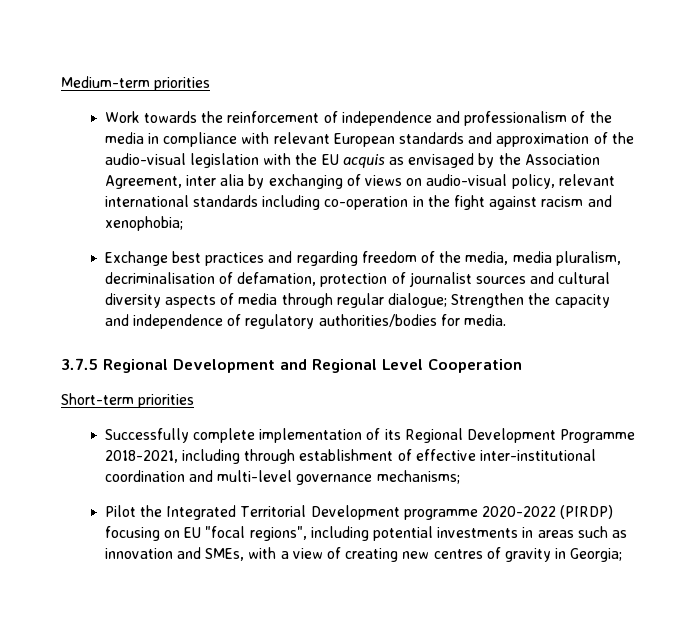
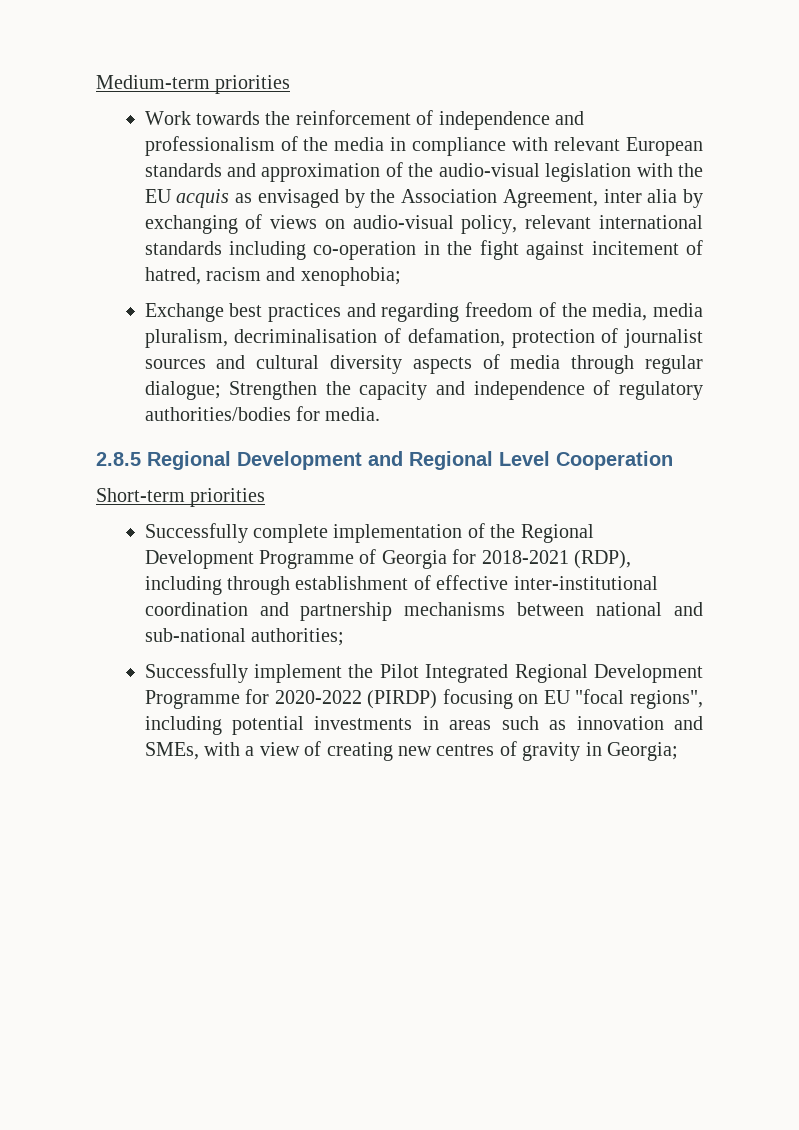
- Work towards the reinforcement of independence and professionalism of the media in compliance with relevant European standards and approximation of the audio-visual legislation with the EU acquis as envisaged by the Association Agreement, inter alia by exchanging of views on audio-visual policy, relevant international standards including co-operation in the fight against racism and xenophobia;
+ Work towards the reinforcement of independence and professionalism of the media in compliance with relevant European standards and approximation of the audio-visual legislation with the EU acquis as envisaged by the Association Agreement, inter alia by exchanging of views on audio-visual policy, relevant international standards including co-operation in the fight against incitement of hatred, racism and xenophobia;
- 3.7.5 Regional Development and Regional Level Cooperation
+ 2.8.5 Regional Development and Regional Level Cooperation
- Successfully complete implementation of its Regional Development Programme 2018-2021, including through establishment of effective inter-institutional coordination and multi-level governance mechanisms;
- Pilot the Integrated Territorial Development programme 2020-2022 (PIRDP) focusing on EU "focal regions", including potential investments in areas such as innovation and SMEs, with a view of creating new centres of gravity in Georgia;
+ Successfully complete implementation of the Regional Development Programme of Georgia for 2018-2021 (RDP), including through establishment of effective inter-institutional coordination and partnership mechanisms between national and sub-national authorities;
+ Successfully implement the Pilot Integrated Regional Development Programme for 2020-2022 (PIRDP) focusing on EU "focal regions", including potential investments in areas such as innovation and SMEs, with a view of creating new centres of gravity in Georgia;

